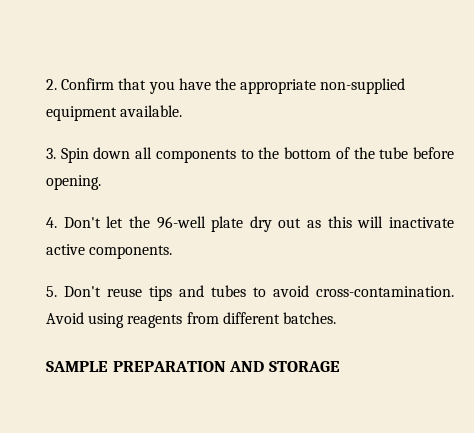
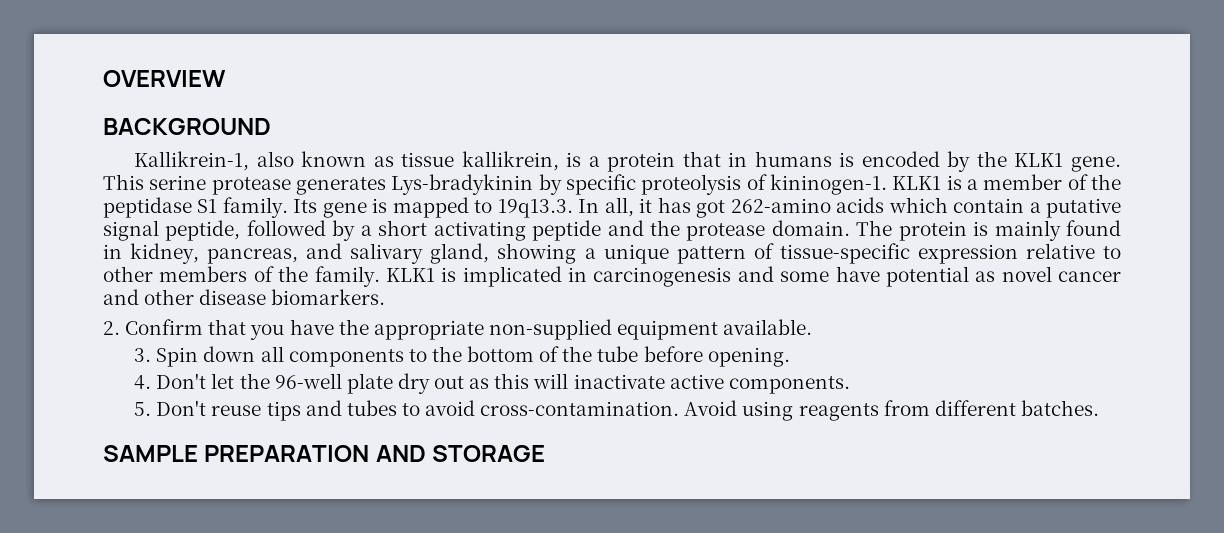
+ OVERVIEW
+ BACKGROUND
+ Kallikrein-1, also known as tissue kallikrein, is a protein that in humans is encoded by the KLK1 gene. This serine protease generates Lys-bradykinin by specific proteolysis of kininogen-1. KLK1 is a member of the peptidase S1 family. Its gene is mapped to 19q13.3. In all, it has got 262-amino acids which contain a putative signal peptide, followed by a short activating peptide and the protease domain. The protein is mainly found in kidney, pancreas, and salivary gland, showing a unique pattern of tissue-specific expression relative to other members of the family. KLK1 is implicated in carcinogenesis and some have potential as novel cancer and other disease biomarkers.

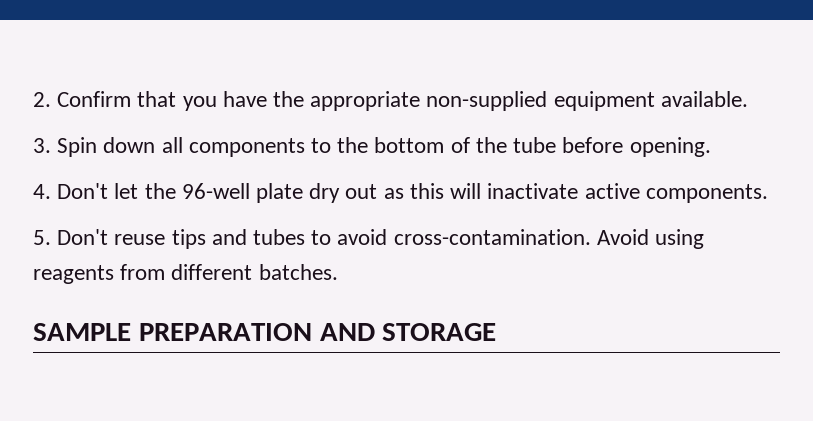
- OVERVIEW
- BACKGROUND
- Kallikrein-1, also known as tissue kallikrein, is a protein that in humans is encoded by the KLK1 gene. This serine protease generates Lys-bradykinin by specific proteolysis of kininogen-1. KLK1 is a member of the peptidase S1 family. Its gene is mapped to 19q13.3. In all, it has got 262-amino acids which contain a putative signal peptide, followed by a short activating peptide and the protease domain. The protein is mainly found in kidney, pancreas, and salivary gland, showing a unique pattern of tissue-specific expression relative to other members of the family. KLK1 is implicated in carcinogenesis and some have potential as novel cancer and other disease biomarkers.

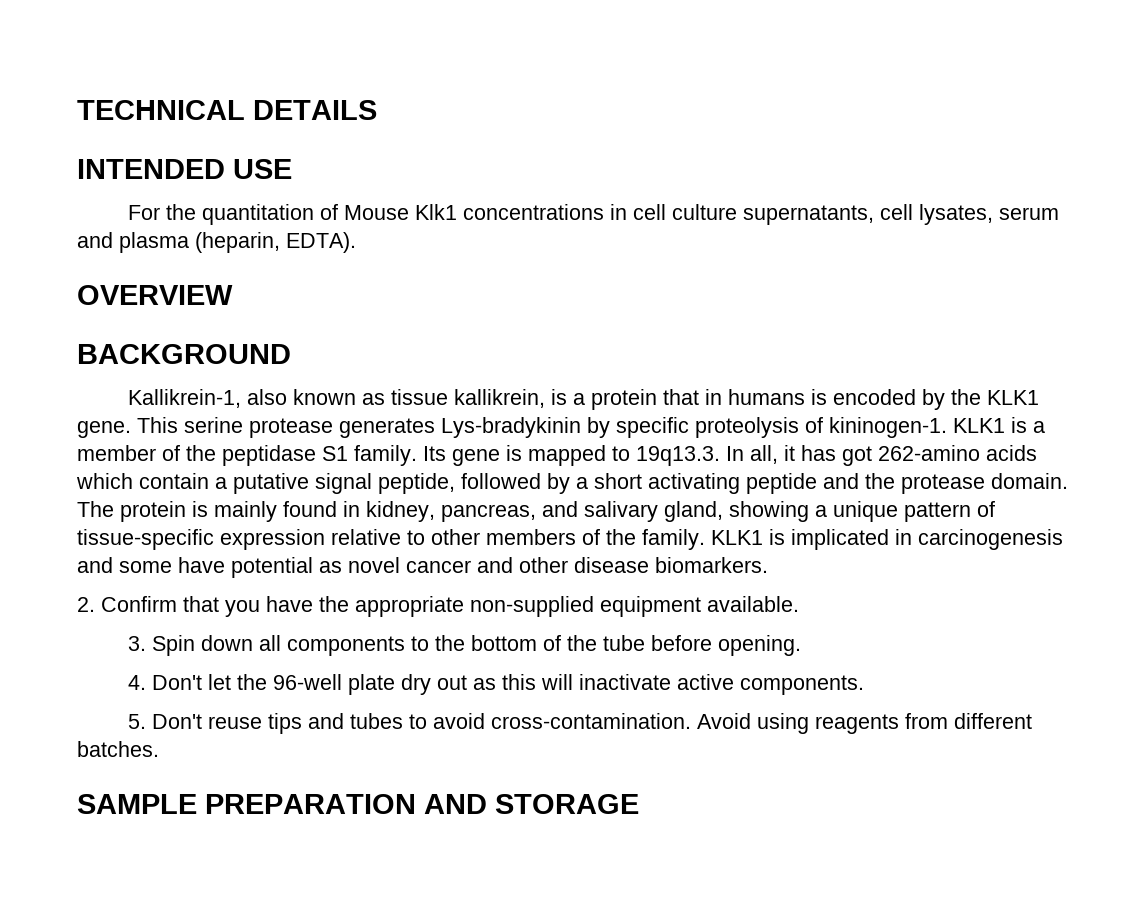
+ TECHNICAL DETAILS
+ INTENDED USE
+ For the quantitation of Mouse Klk1 concentrations in cell culture supernatants, cell lysates, serum and plasma (heparin, EDTA).
+ OVERVIEW
+ BACKGROUND
+ Kallikrein-1, also known as tissue kallikrein, is a protein that in humans is encoded by the KLK1 gene. This serine protease generates Lys-bradykinin by specific proteolysis of kininogen-1. KLK1 is a member of the peptidase S1 family. Its gene is mapped to 19q13.3. In all, it has got 262-amino acids which contain a putative signal peptide, followed by a short activating peptide and the protease domain. The protein is mainly found in kidney, pancreas, and salivary gland, showing a unique pattern of tissue-specific expression relative to other members of the family. KLK1 is implicated in carcinogenesis and some have potential as novel cancer and other disease biomarkers.

